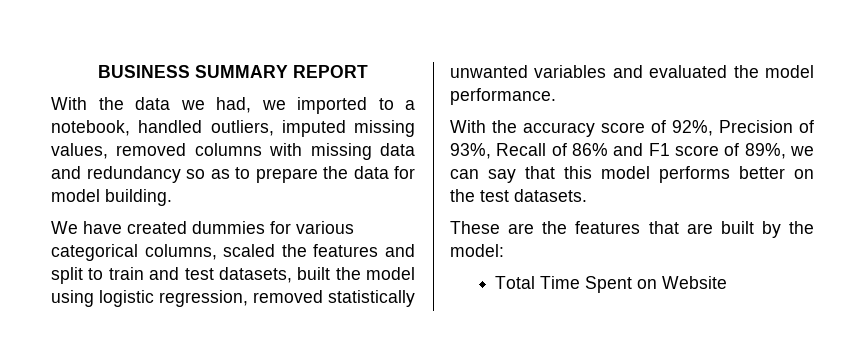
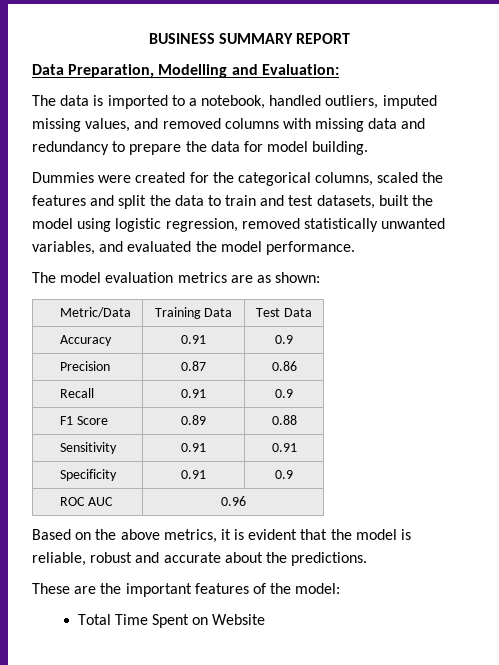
- With the data we had, we imported to a notebook, handled outliers, imputed missing values, removed columns with missing data and redundancy so as to prepare the data for model building.
+ Data Preparation, Modelling and Evaluation:
+ The data is imported to a notebook, handled outliers, imputed missing values, and removed columns with missing data and redundancy to prepare the data for model building.
- We have created dummies for various categorical columns, scaled the features and split to train and test datasets, built the model using logistic regression, removed statistically unwanted variables and evaluated the model performance.
+ Dummies were created for the categorical columns, scaled the features and split the data to train and test datasets, built the model using logistic regression, removed statistically unwanted variables, and evaluated the model performance.
- With the accuracy score of 92%, Precision of 93%, Recall of 86% and F1 score of 89%, we can say that this model performs better on the test datasets.
- These are the features that are built by the model:
+ The model evaluation metrics are as shown:
+ Metric/Data | Training Data | Test Data
+ Accuracy | 0.91 | 0.9
+ Precision | 0.87 | 0.86
+ Recall | 0.91 | 0.9
+ F1 Score | 0.89 | 0.88
+ Sensitivity | 0.91 | 0.91
+ Specificity | 0.91 | 0.9
+ ROC AUC | 0.96
+ Based on the above metrics, it is evident that the model is reliable, robust and accurate about the predictions.
+ These are the important features of the model:

